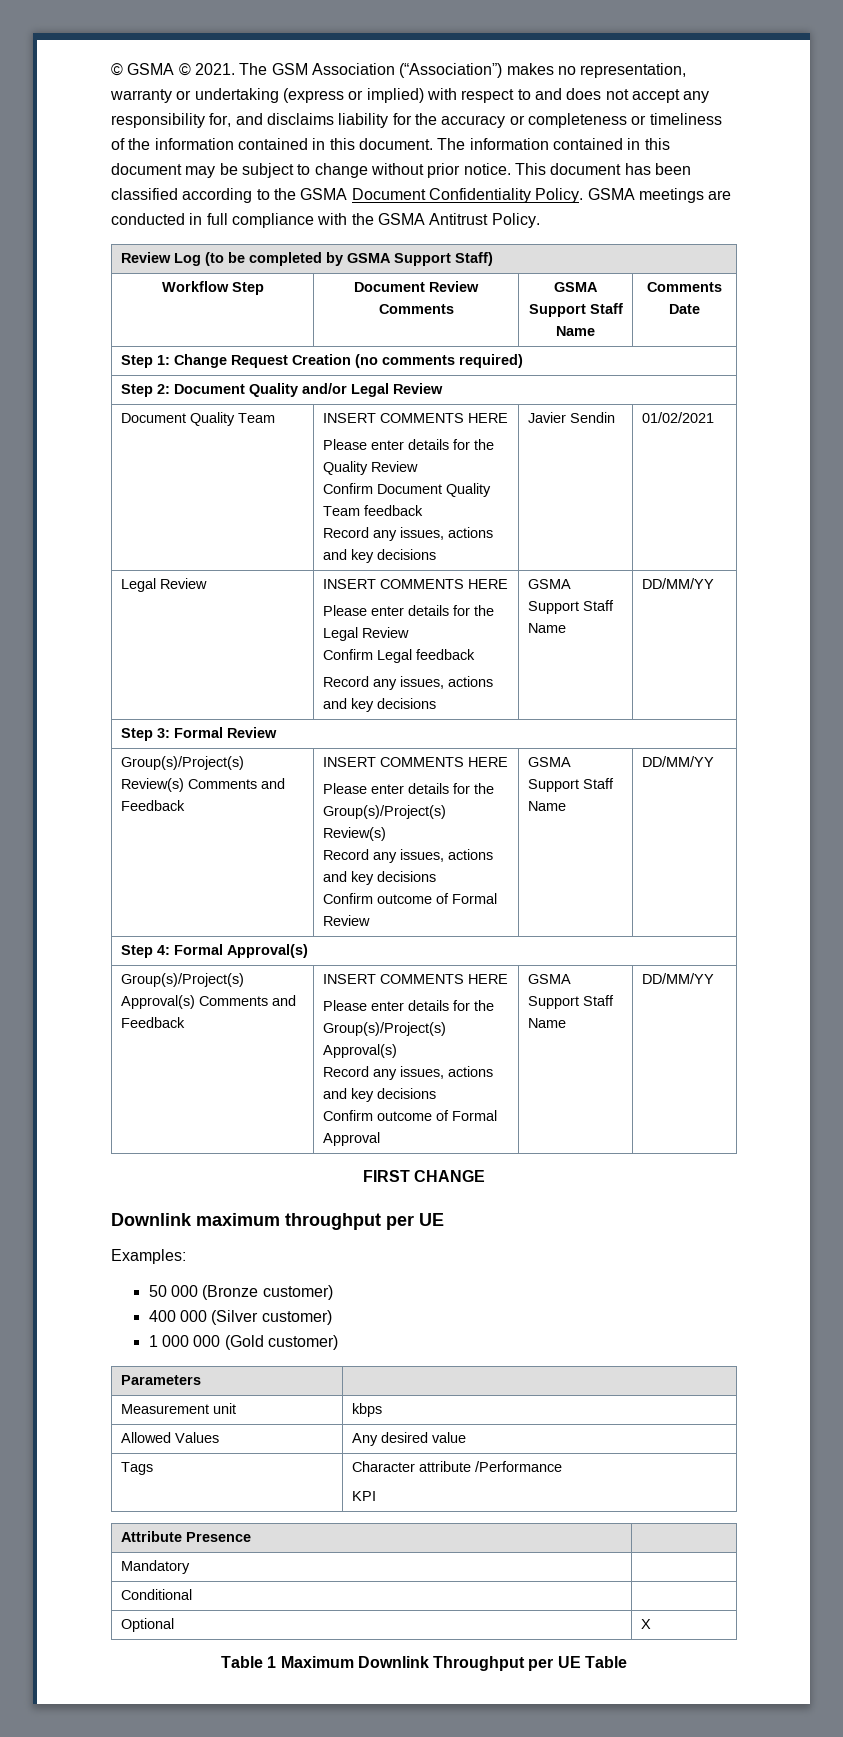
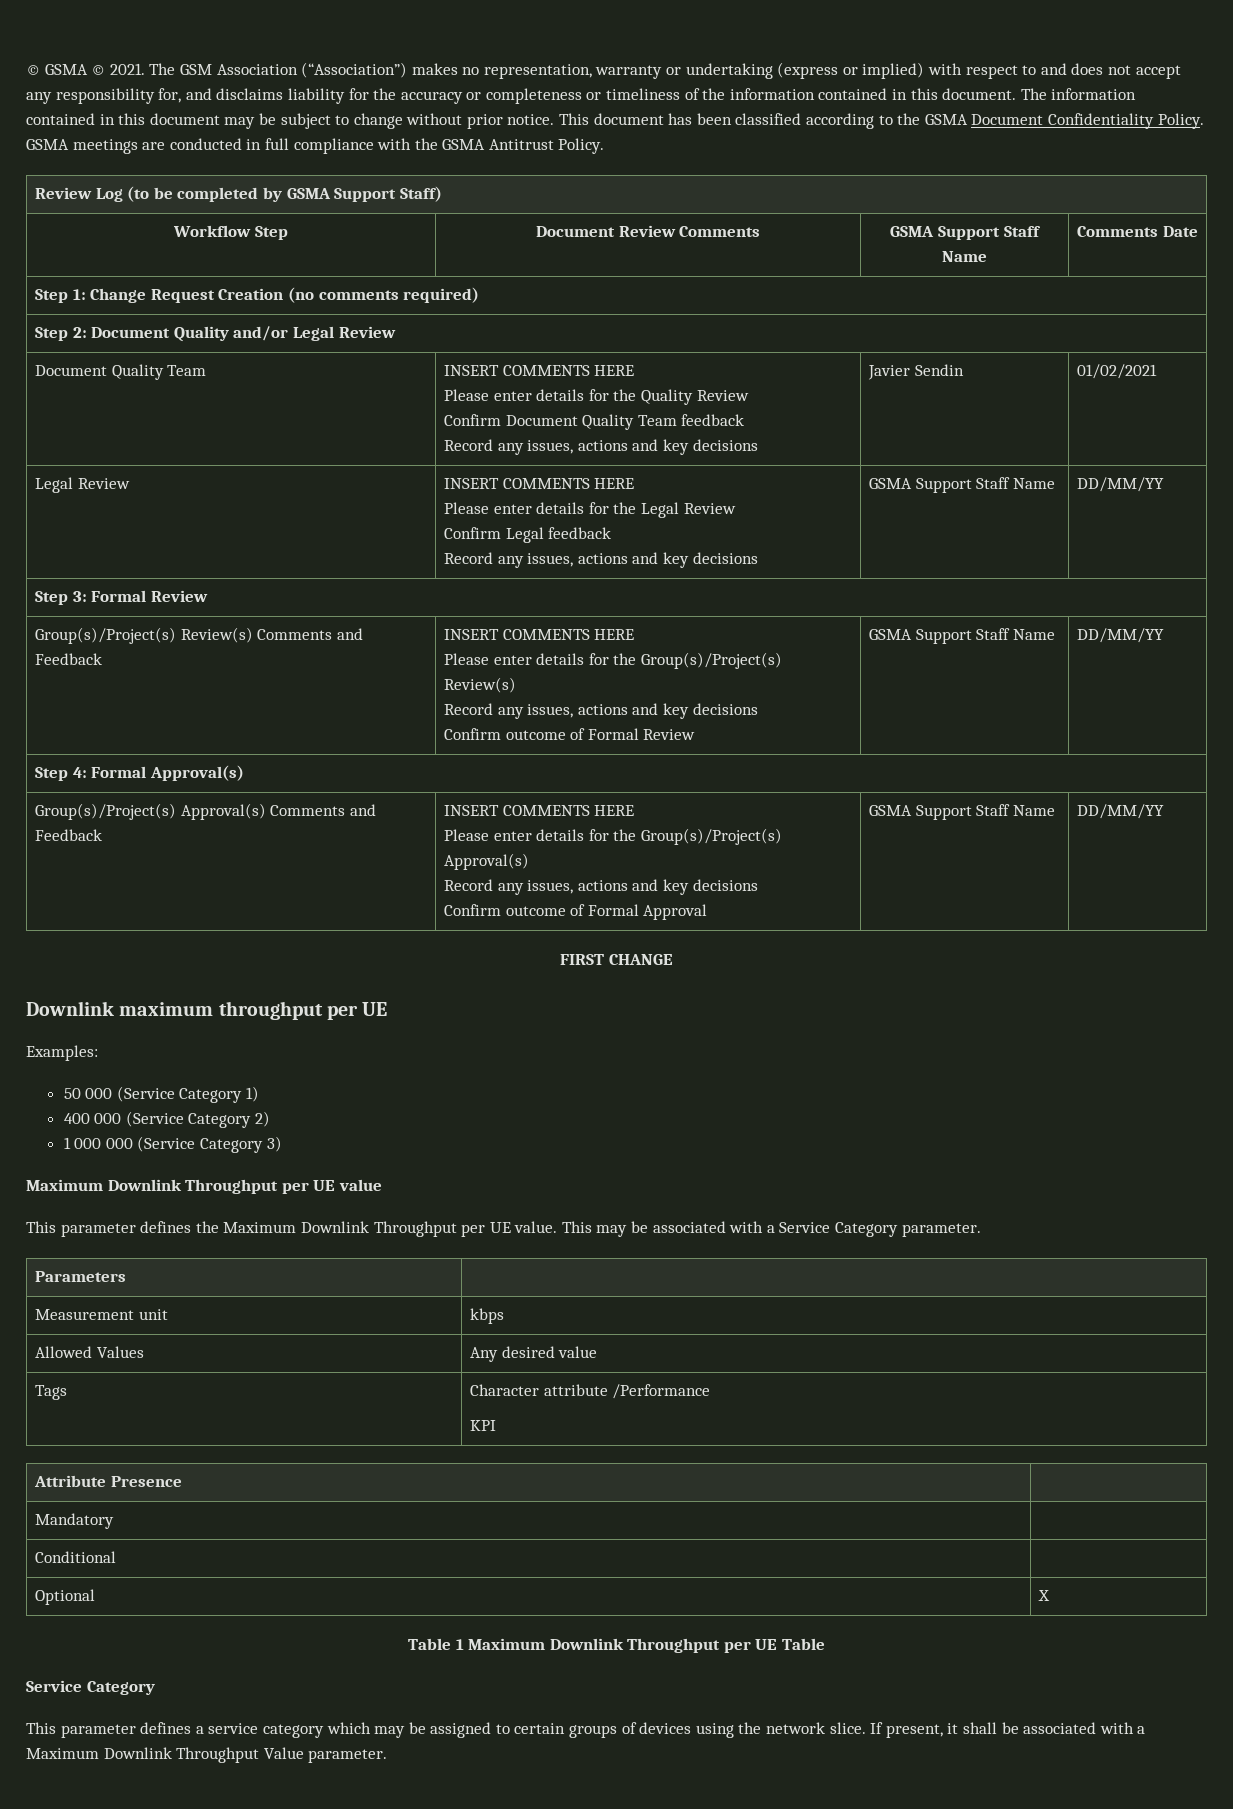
- 50 000 (Bronze customer)
+ 50 000 (Service Category 1)
- 400 000 (Silver customer)
+ 400 000 (Service Category 2)
- 1 000 000 (Gold customer)
+ 1 000 000 (Service Category 3)
+ Maximum Downlink Throughput per UE value
+ This parameter defines the Maximum Downlink Throughput per UE value. This may be associated with a Service Category parameter.
  Table 1 Maximum Downlink Throughput per UE Table
+ Service Category
+ This parameter defines a service category which may be assigned to certain groups of devices using the network slice. If present, it shall be associated with a Maximum Downlink Throughput Value parameter.

